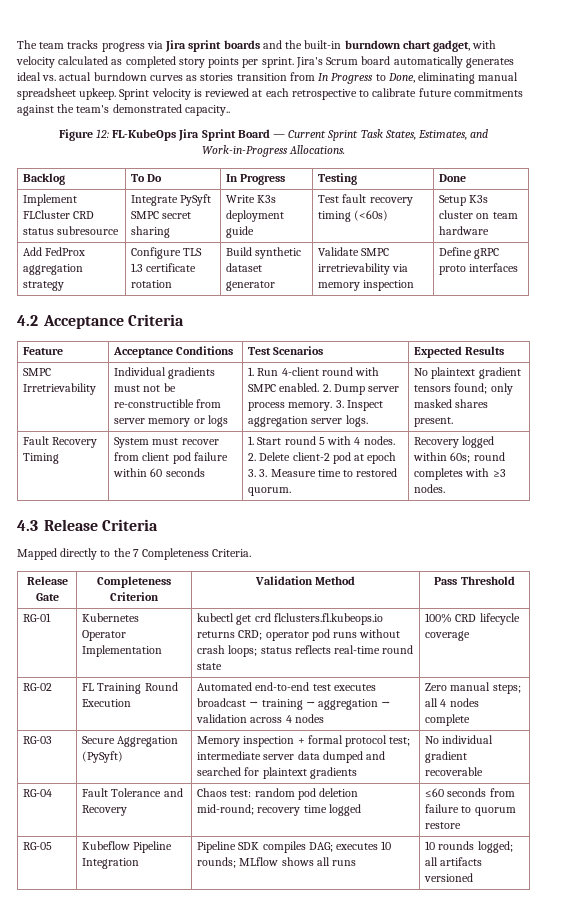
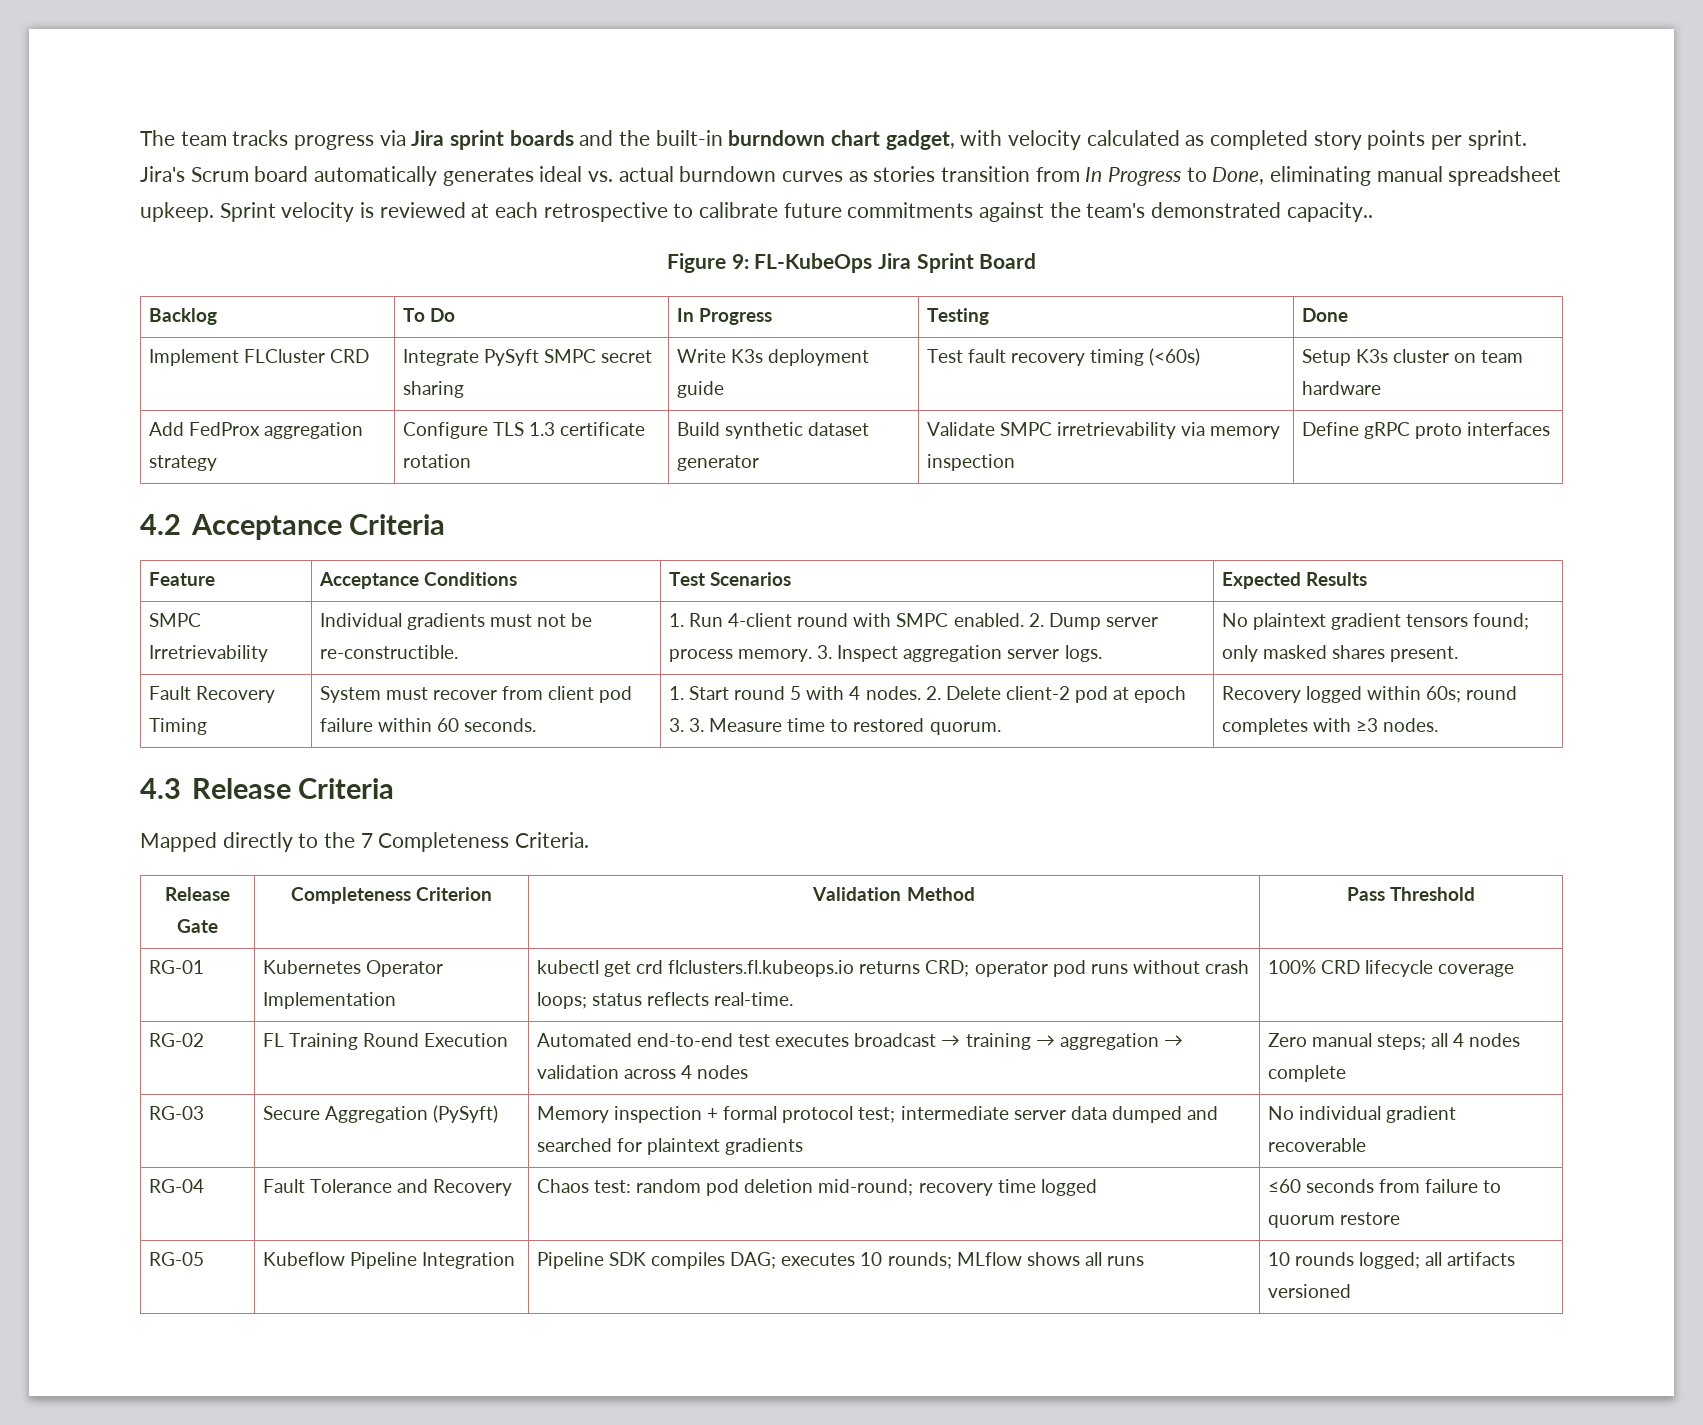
- Figure 12: FL-KubeOps Jira Sprint Board — Current Sprint Task States, Estimates, and Work-in-Progress Allocations.
+ Figure 9: FL-KubeOps Jira Sprint Board
- Implement FLCluster CRD status subresource | Integrate PySyft SMPC secret sharing | Write K3s deployment guide | Test fault recovery timing (<60s) | Setup K3s cluster on team hardware
+ Implement FLCluster CRD | Integrate PySyft SMPC secret sharing | Write K3s deployment guide | Test fault recovery timing (<60s) | Setup K3s cluster on team hardware
- SMPC Irretrievability | Individual gradients must not be re-constructible from server memory or logs | 1. Run 4-client round with SMPC enabled. 2. Dump server process memory. 3. Inspect aggregation server logs. | No plaintext gradient tensors found; only masked shares present.
+ SMPC Irretrievability | Individual gradients must not be re-constructible. | 1. Run 4-client round with SMPC enabled. 2. Dump server process memory. 3. Inspect aggregation server logs. | No plaintext gradient tensors found; only masked shares present.
- System must recover from client pod failure within 60 seconds
+ System must recover from client pod failure within 60 seconds.
- RG-01 | Kubernetes Operator Implementation | kubectl get crd flclusters.fl.kubeops.io returns CRD; operator pod runs without crash loops; status reflects real-time round state | 100% CRD lifecycle coverage
+ RG-01 | Kubernetes Operator Implementation | kubectl get crd flclusters.fl.kubeops.io returns CRD; operator pod runs without crash loops; status reflects real-time. | 100% CRD lifecycle coverage

